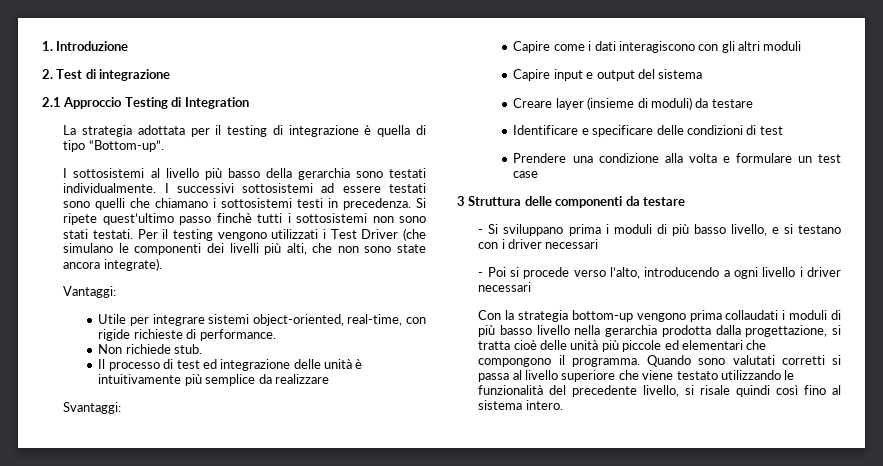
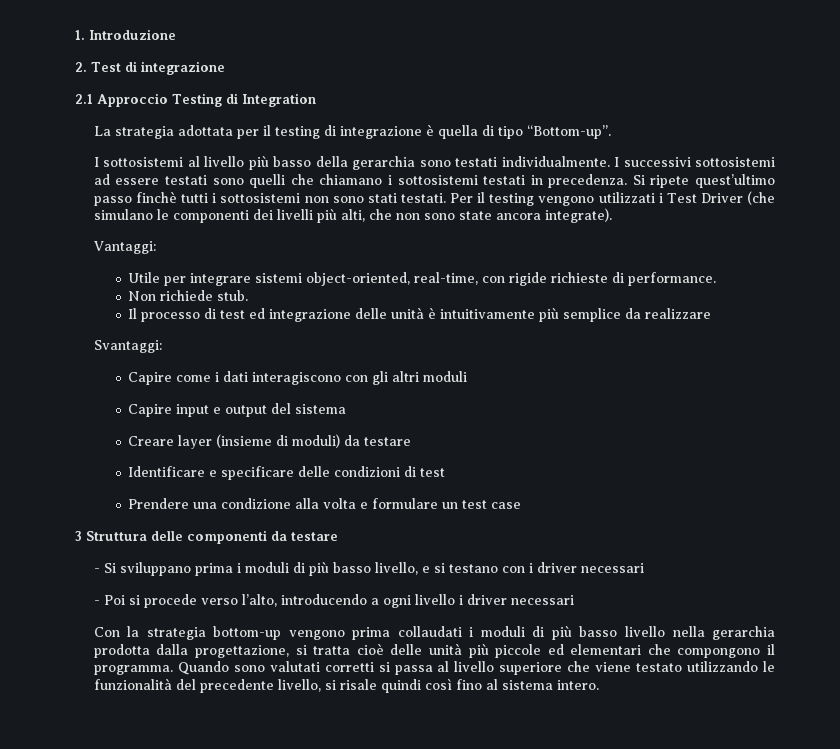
- I successivi sottosistemi ad essere testati sono quelli che chiamano i sottosistemi testi in precedenza.
+ I successivi sottosistemi ad essere testati sono quelli che chiamano i sottosistemi testati in precedenza.

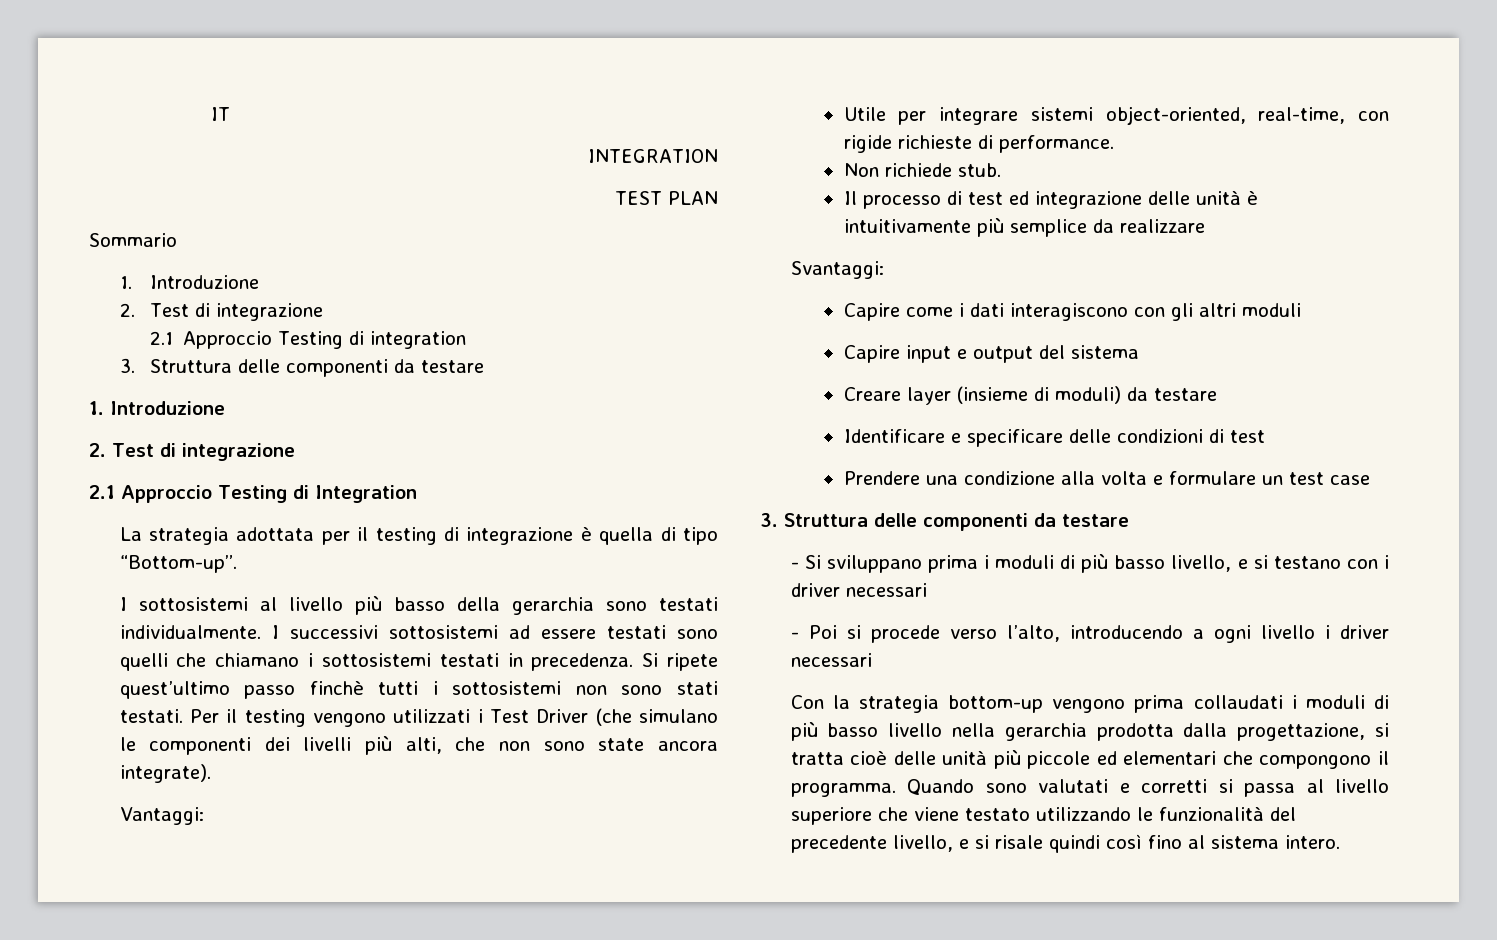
+ IT
+ INTEGRATION
+ TEST PLAN
+ Sommario
+ 1. Introduzione
+ 2. Test di integrazione
+ 2.1 Approccio Testing di integration
+ 3. Struttura delle componenti da testare
  Prendere una condizione alla volta e formulare un test case
- 3 Struttura delle componenti da testare
+ 3. Struttura delle componenti da testare
- Quando sono valutati corretti si passa al livello superiore che viene testato utilizzando le funzionalità del precedente livello, si risale quindi così fino al sistema intero.
+ Quando sono valutati e corretti si passa al livello superiore che viene testato utilizzando le funzionalità del precedente livello, e si risale quindi così fino al sistema intero.

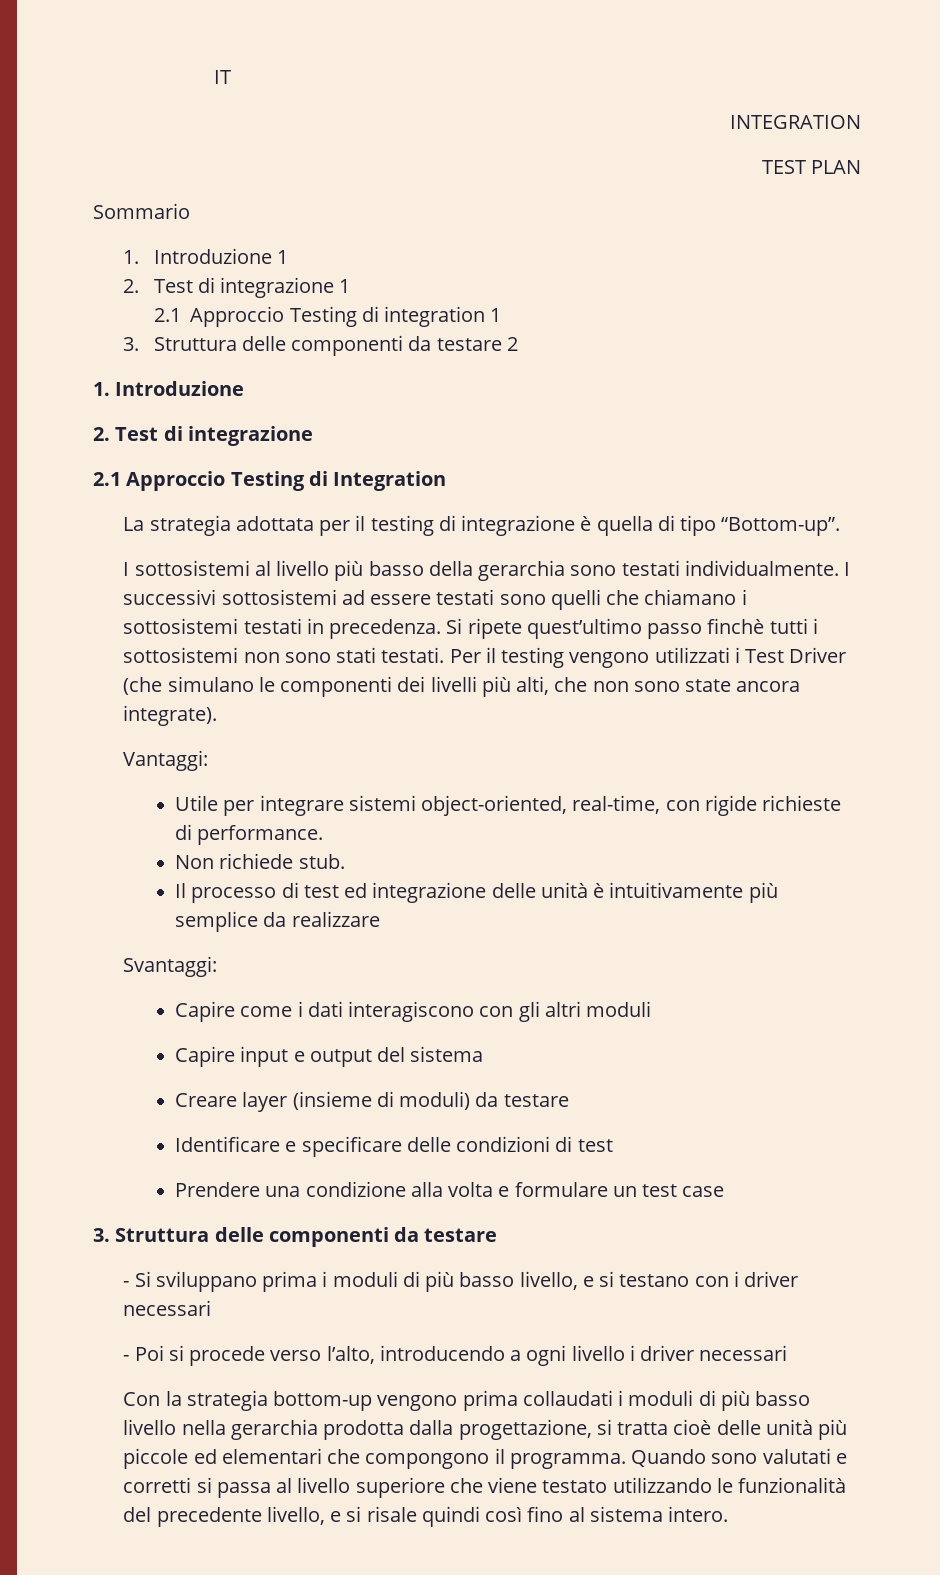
  Sommario
- 1. Introduzione
- 2. Test di integrazione
+ 1. Introduzione 1
+ 2. Test di integrazione 1
- 2.1 Approccio Testing di integration
- 3. Struttura delle componenti da testare
+ 2.1 Approccio Testing di integration 1
+ 3. Struttura delle componenti da testare 2

